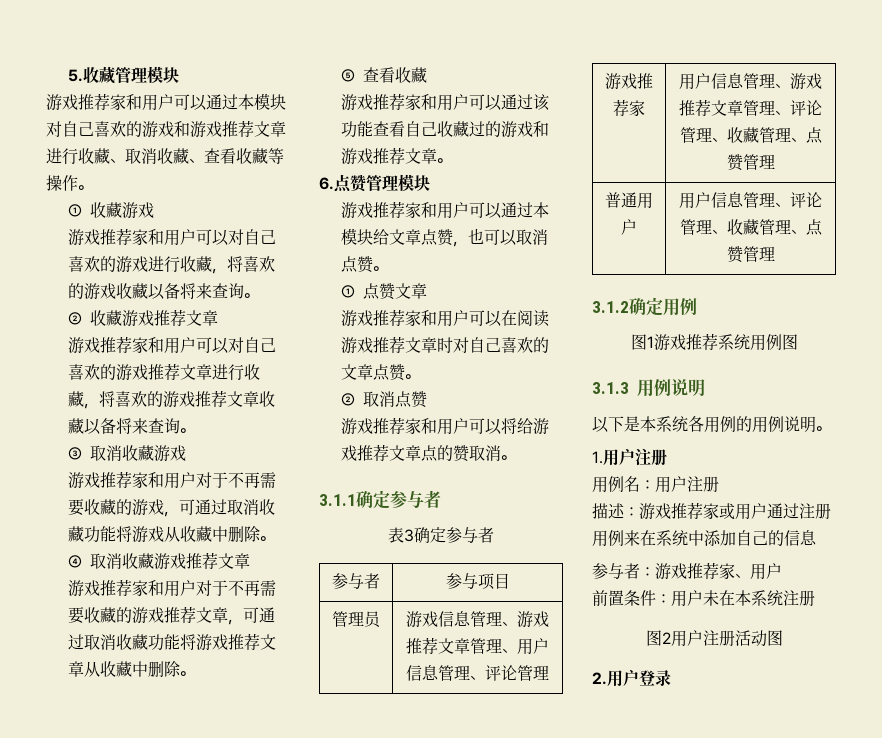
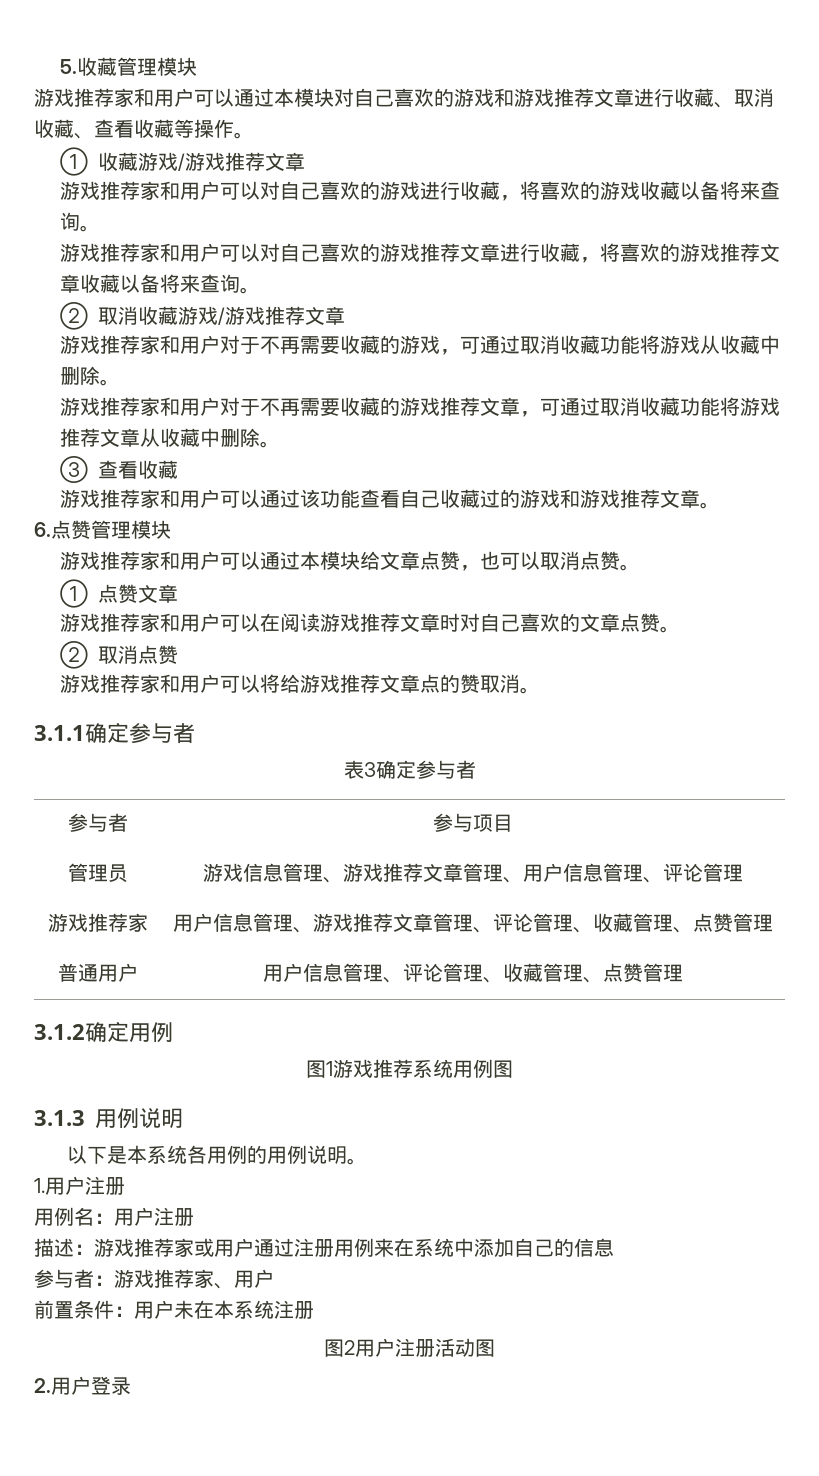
- ①收藏游戏
+ ①收藏游戏/游戏推荐文章
- ②收藏游戏推荐文章
- ③取消收藏游戏
+ ②取消收藏游戏/游戏推荐文章
- ④取消收藏游戏推荐文章
- ⑤查看收藏
+ ③查看收藏

